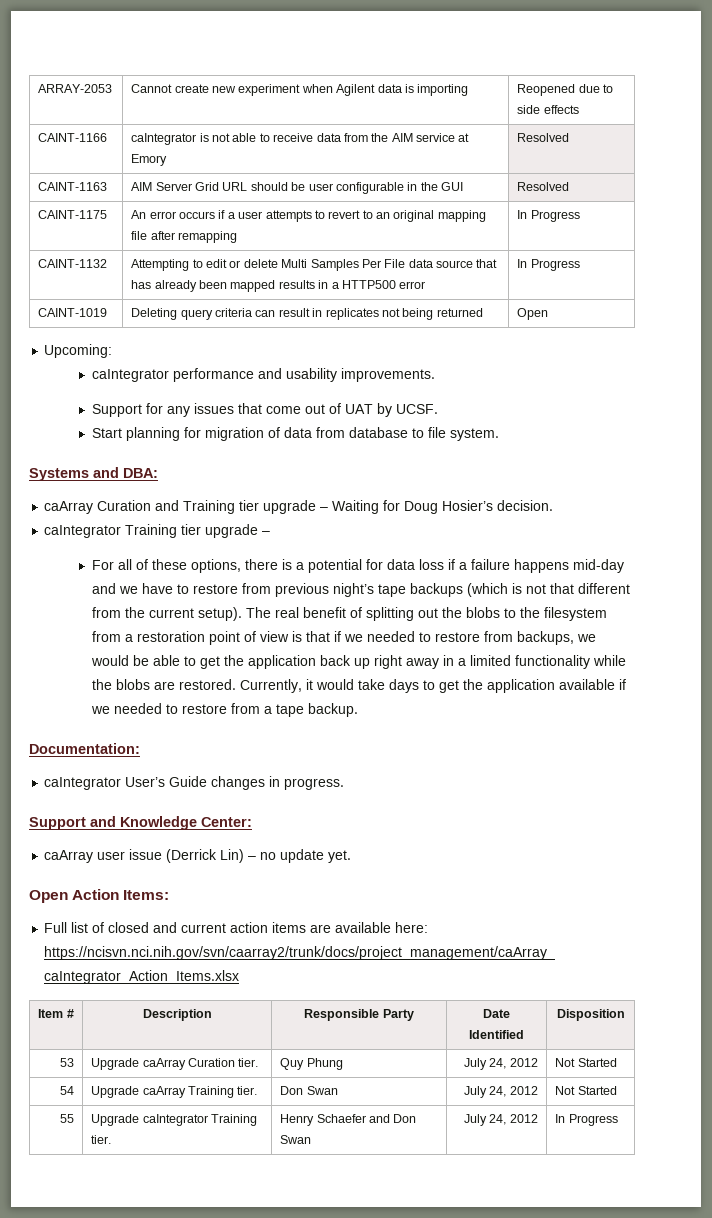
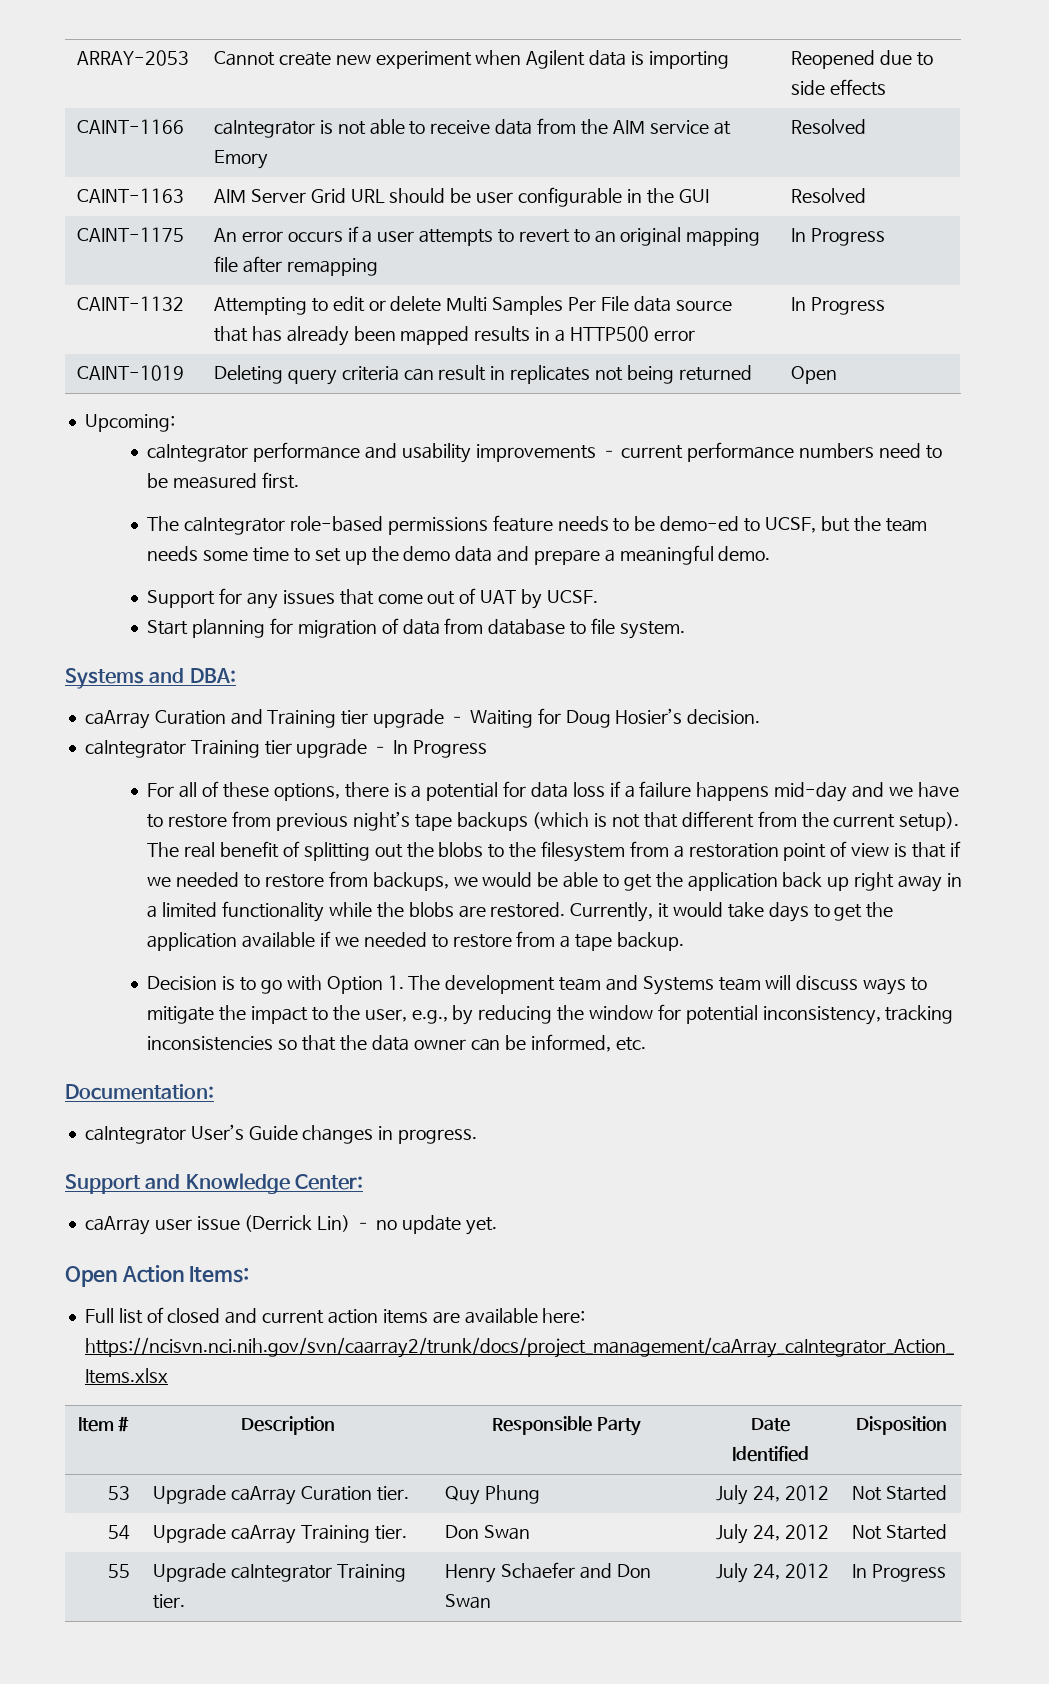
- caIntegrator performance and usability improvements.
+ caIntegrator performance and usability improvements – current performance numbers need to be measured first.
+ The caIntegrator role-based permissions feature needs to be demo-ed to UCSF, but the team needs some time to set up the demo data and prepare a meaningful demo.
- caIntegrator Training tier upgrade –
+ caIntegrator Training tier upgrade – In Progress
+ Decision is to go with Option 1. The development team and Systems team will discuss ways to mitigate the impact to the user, e.g., by reducing the window for potential inconsistency, tracking inconsistencies so that the data owner can be informed, etc.

